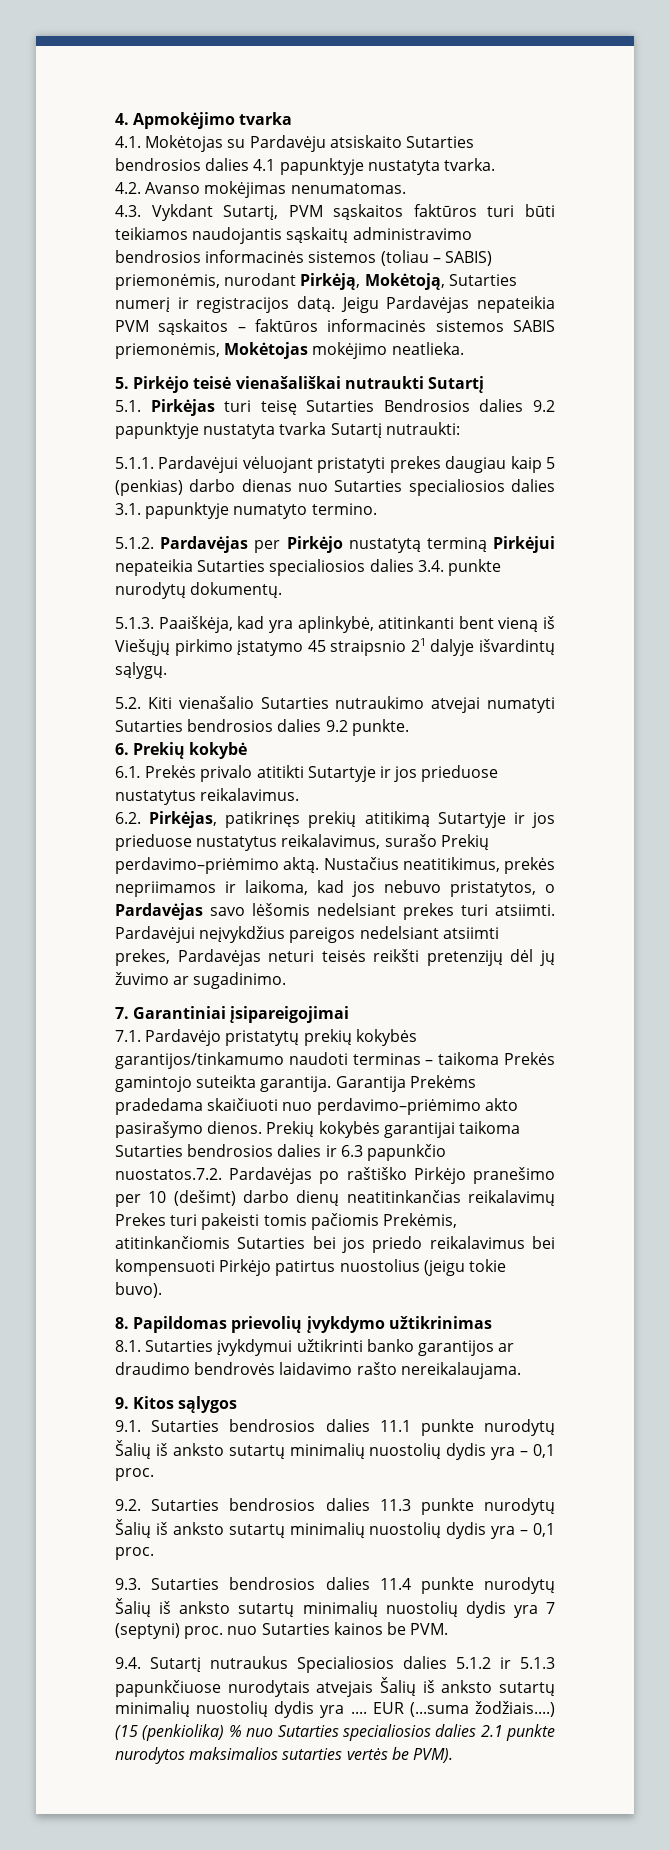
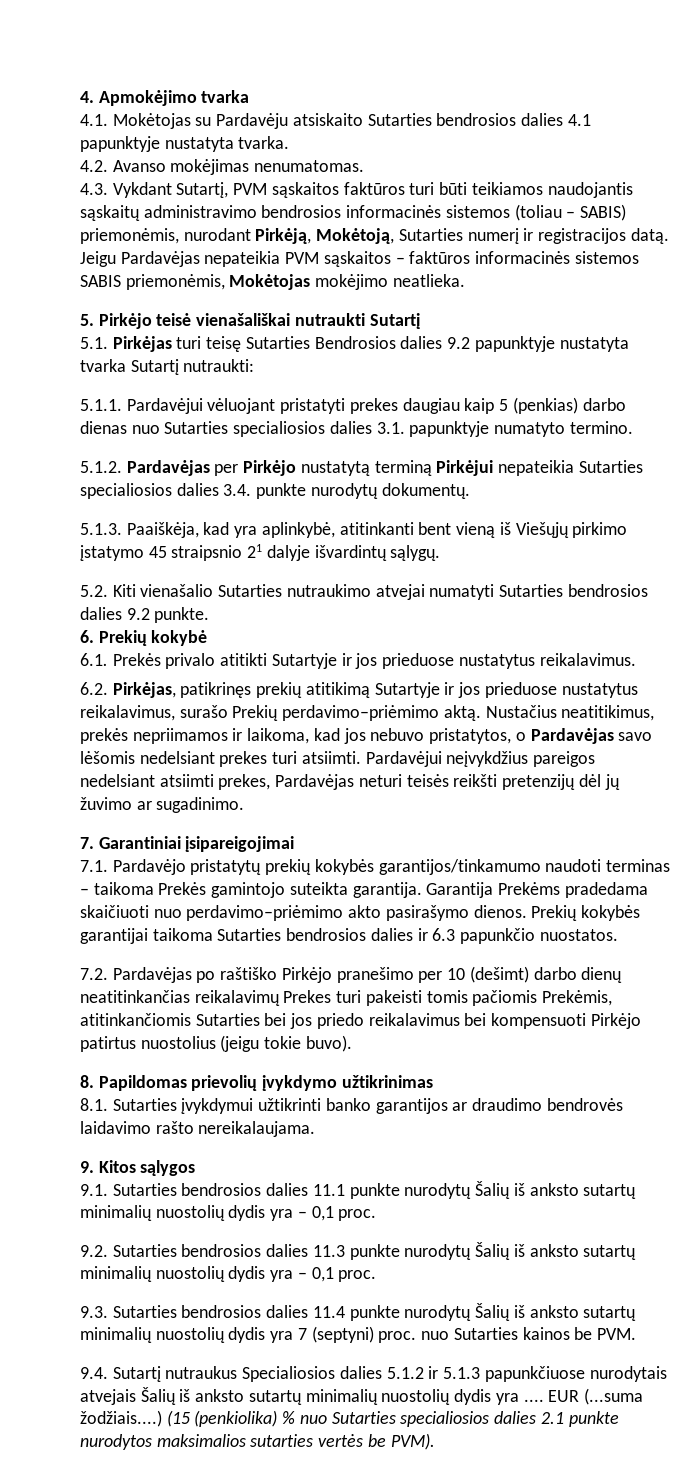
- Prekių kokybės garantijai taikoma Sutarties bendrosios dalies ir 6.3 papunkčio nuostatos.7.2. Pardavėjas po raštiško Pirkėjo pranešimo per 10 (dešimt) darbo dienų neatitinkančias reikalavimų Prekes turi pakeisti tomis pačiomis Prekėmis, atitinkančiomis Sutarties bei jos priedo reikalavimus bei kompensuoti Pirkėjo patirtus nuostolius (jeigu tokie buvo).
+ Prekių kokybės garantijai taikoma Sutarties bendrosios dalies ir 6.3 papunkčio nuostatos.
+ 7.2. Pardavėjas po raštiško Pirkėjo pranešimo per 10 (dešimt) darbo dienų neatitinkančias reikalavimų Prekes turi pakeisti tomis pačiomis Prekėmis, atitinkančiomis Sutarties bei jos priedo reikalavimus bei kompensuoti Pirkėjo patirtus nuostolius (jeigu tokie buvo).

